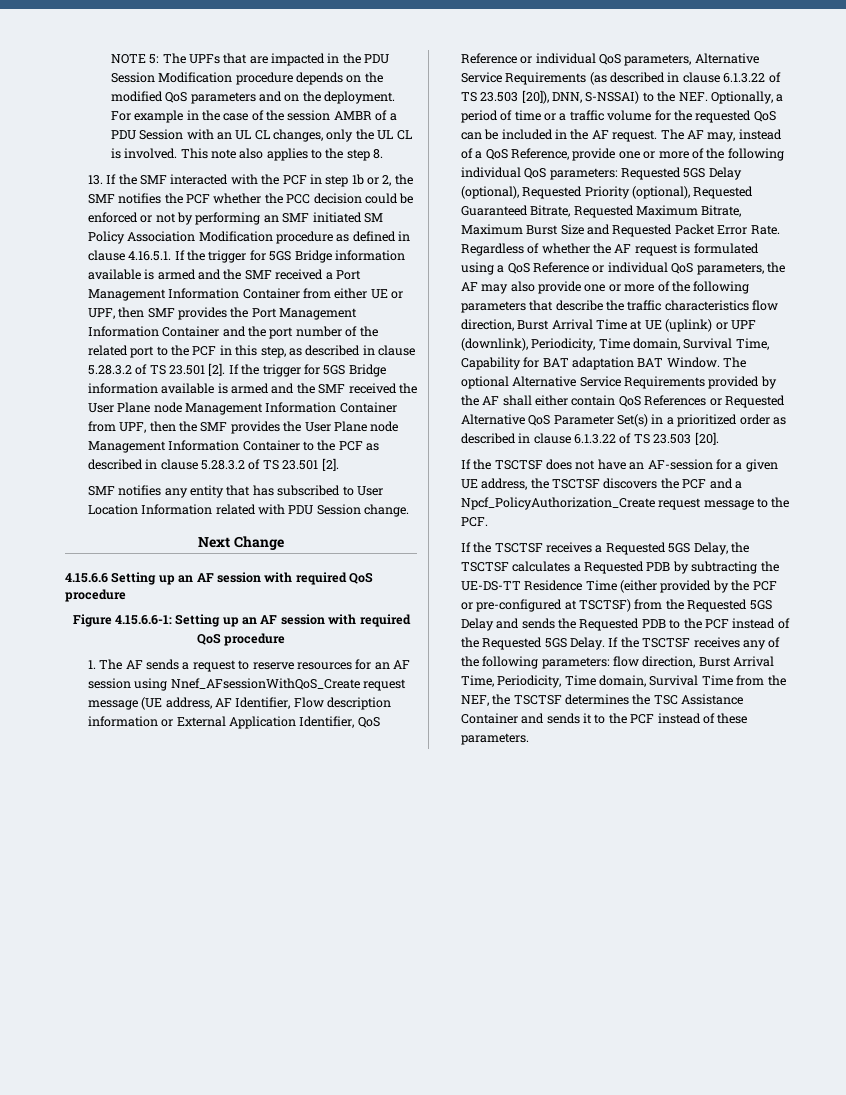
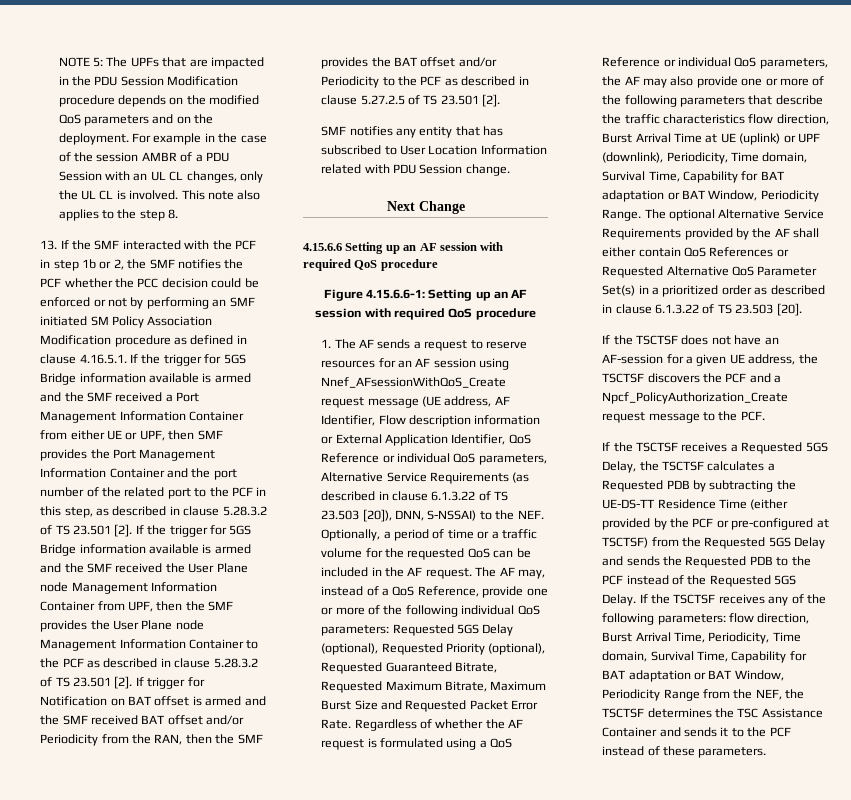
+ If trigger for Notification on BAT offset is armed and the SMF received BAT offset and/or Periodicity from the RAN, then the SMF provides the BAT offset and/or Periodicity to the PCF as described in clause 5.27.2.5 of TS 23.501 [2].
- Regardless of whether the AF request is formulated using a QoS Reference or individual QoS parameters, the AF may also provide one or more of the following parameters that describe the traffic characteristics flow direction, Burst Arrival Time at UE (uplink) or UPF (downlink), Periodicity, Time domain, Survival Time, Capability for BAT adaptation BAT Window.
+ Regardless of whether the AF request is formulated using a QoS Reference or individual QoS parameters, the AF may also provide one or more of the following parameters that describe the traffic characteristics flow direction, Burst Arrival Time at UE (uplink) or UPF (downlink), Periodicity, Time domain, Survival Time, Capability for BAT adaptation or BAT Window, Periodicity Range.
- If the TSCTSF receives any of the following parameters: flow direction, Burst Arrival Time, Periodicity, Time domain, Survival Time from the NEF, the TSCTSF determines the TSC Assistance Container and sends it to the PCF instead of these parameters.
+ If the TSCTSF receives any of the following parameters: flow direction, Burst Arrival Time, Periodicity, Time domain, Survival Time, Capability for BAT adaptation or BAT Window, Periodicity Range from the NEF, the TSCTSF determines the TSC Assistance Container and sends it to the PCF instead of these parameters.

